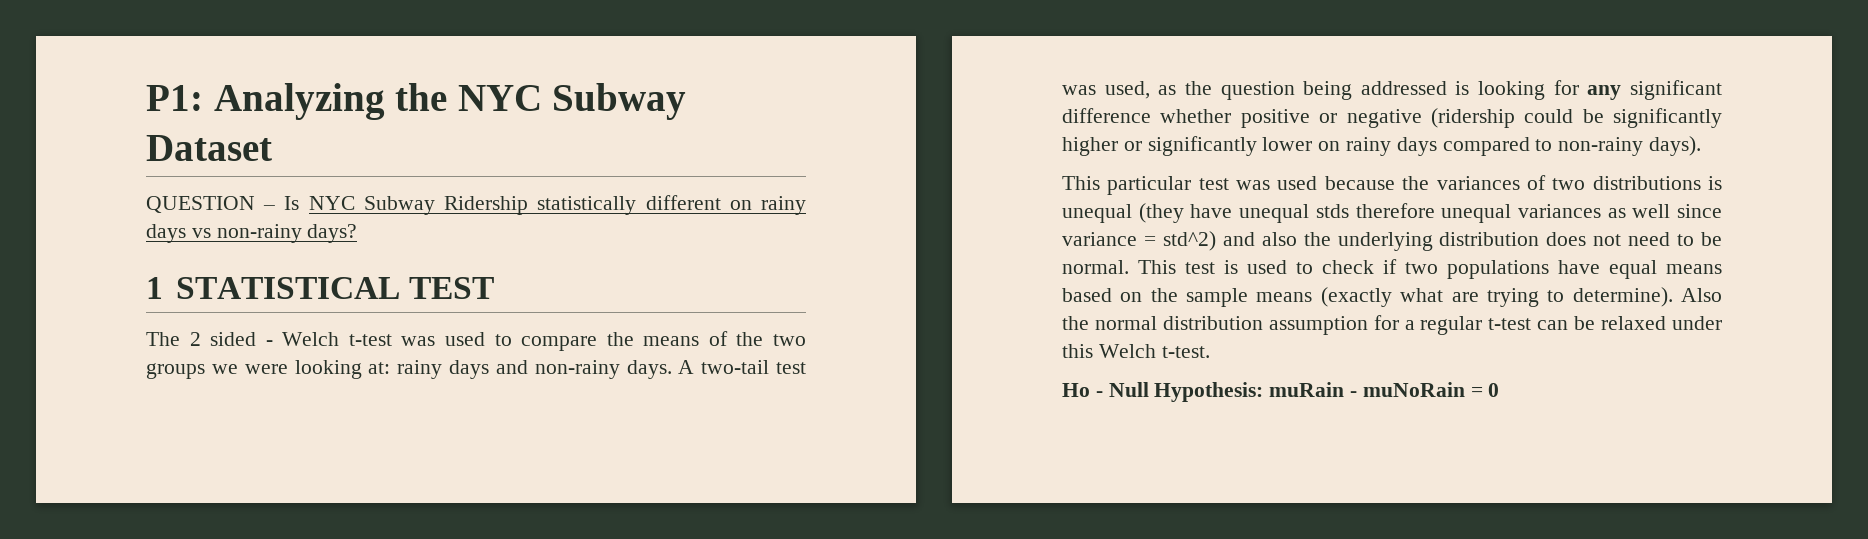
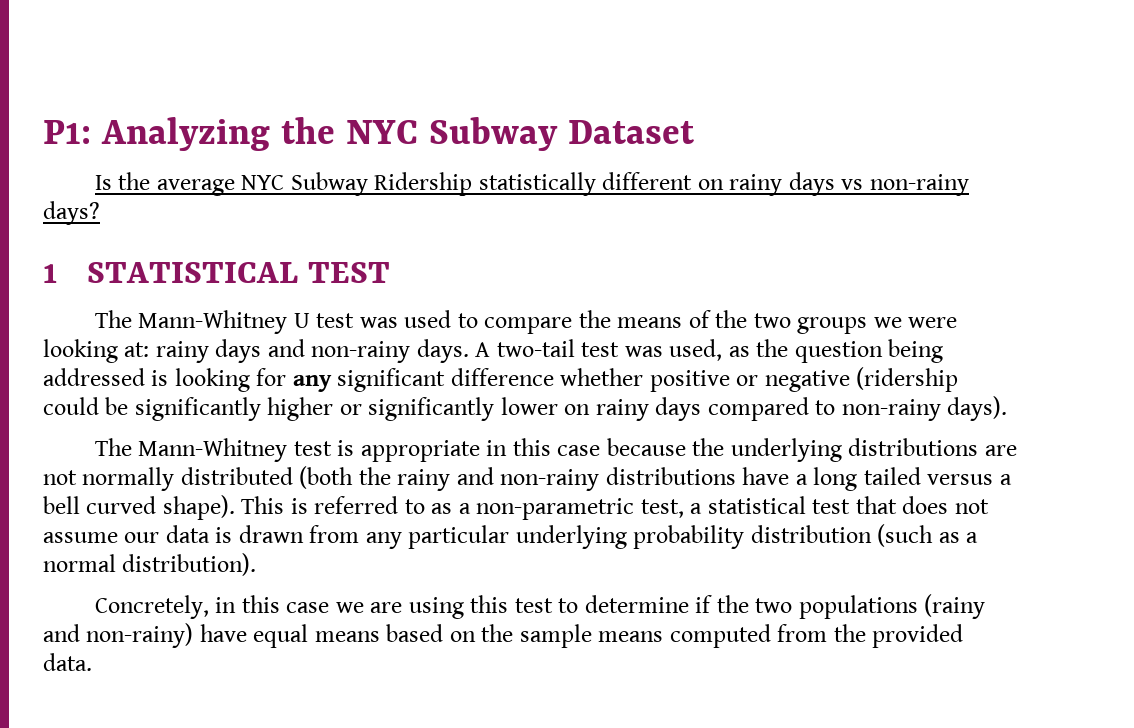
- QUESTION – Is NYC Subway Ridership statistically different on rainy days vs non-rainy days?
+ Is the average NYC Subway Ridership statistically different on rainy days vs non-rainy days?
- The 2 sided - Welch t-test was used to compare the means of the two groups we were looking at: rainy days and non-rainy days.
+ The Mann-Whitney U test was used to compare the means of the two groups we were looking at: rainy days and non-rainy days.
- This particular test was used because the variances of two distributions is unequal (they have unequal stds therefore unequal variances as well since variance = std^2) and also the underlying distribution does not need to be normal. This test is used to check if two populations have equal means based on the sample means (exactly what are trying to determine). Also the normal distribution assumption for a regular t-test can be relaxed under this Welch t-test.
- Ho - Null Hypothesis: muRain - muNoRain = 0
+ The Mann-Whitney test is appropriate in this case because the underlying distributions are not normally distributed (both the rainy and non-rainy distributions have a long tailed versus a bell curved shape). This is referred to as a non-parametric test, a statistical test that does not assume our data is drawn from any particular underlying probability distribution (such as a normal distribution).
+ Concretely, in this case we are using this test to determine if the two populations (rainy and non-rainy) have equal means based on the sample means computed from the provided data.

